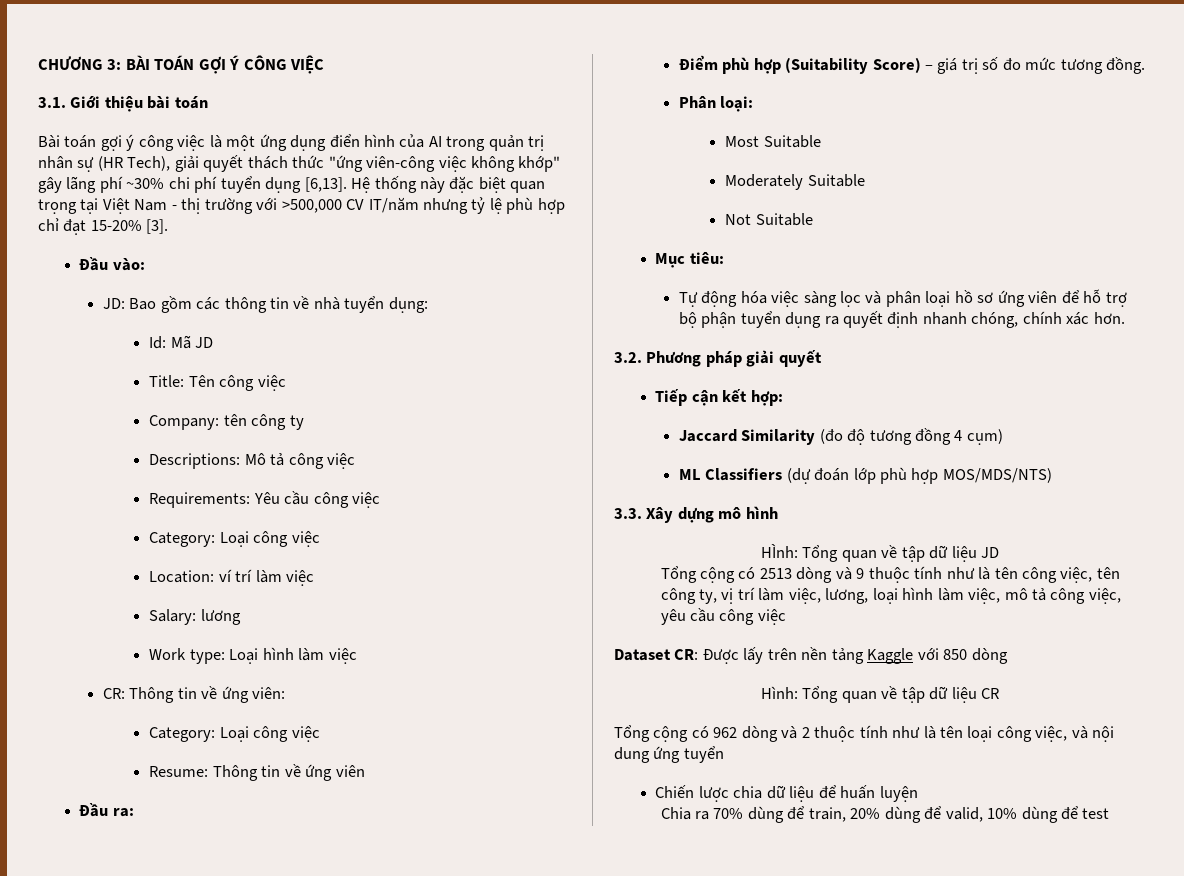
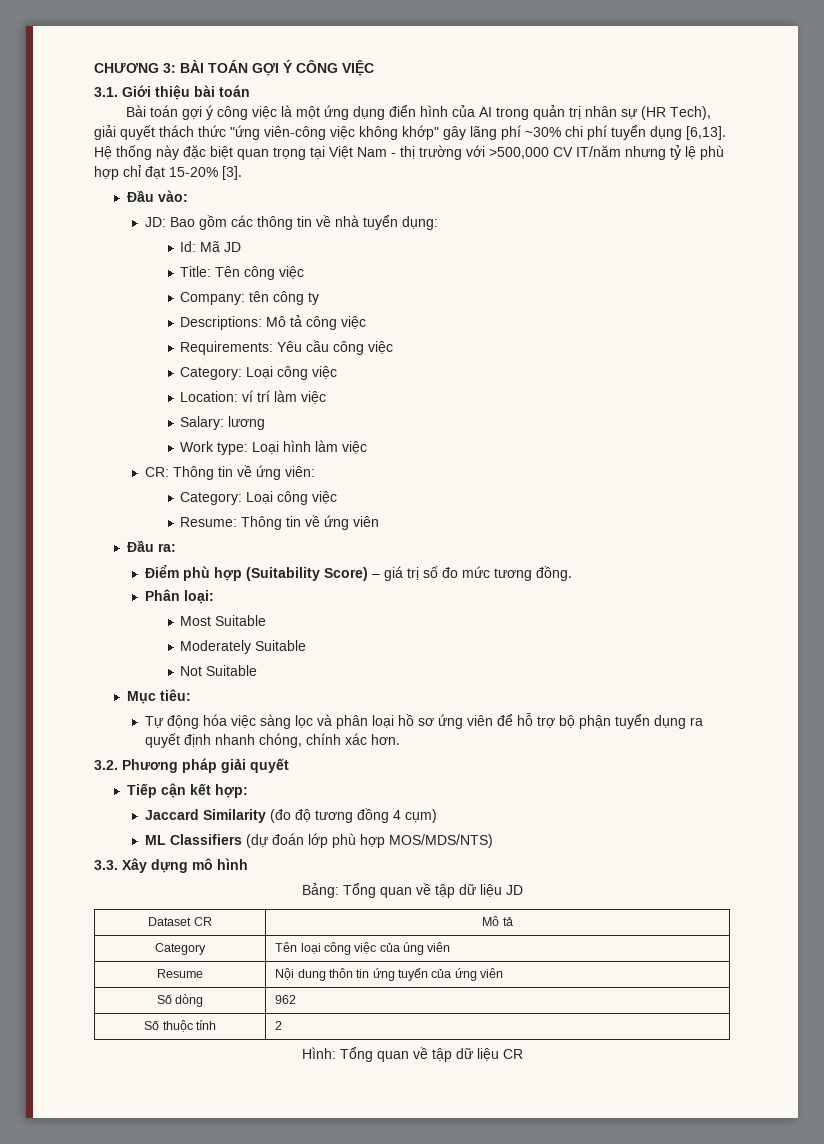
- HÌnh: Tổng quan về tập dữ liệu JD
+ Bảng: Tổng quan về tập dữ liệu JD
- Tổng cộng có 2513 dòng và 9 thuộc tính như là tên công việc, tên công ty, vị trí làm việc, lương, loại hình làm việc, mô tả công việc, yêu cầu công việc
- Dataset CR: Được lấy trên nền tảng Kaggle với 850 dòng
+ Dataset CR | Mô tả
+ Category | Tên loại công việc của úng viên
+ Resume | Nội dung thôn tin ứng tuyển của ứng viên
+ Số dòng | 962
+ Số thuộc tính | 2
- Tổng cộng có 962 dòng và 2 thuộc tính như là tên loại công việc, và nội dung ứng tuyển
- Chiến lược chia dữ liệu để huấn luyện
- Chia ra 70% dùng để train, 20% dùng để valid, 10% dùng để test

